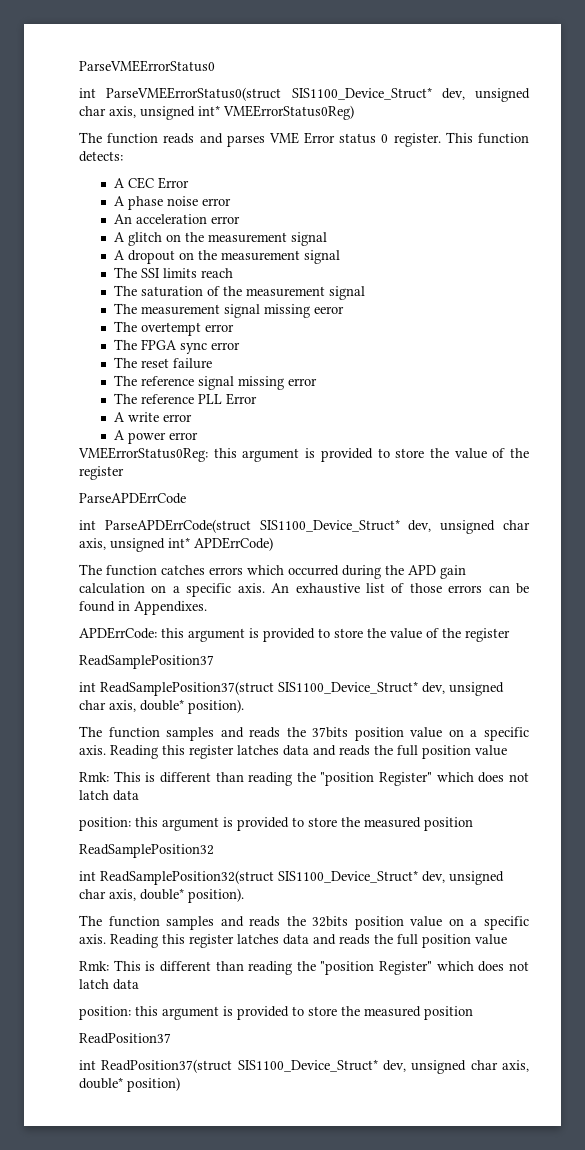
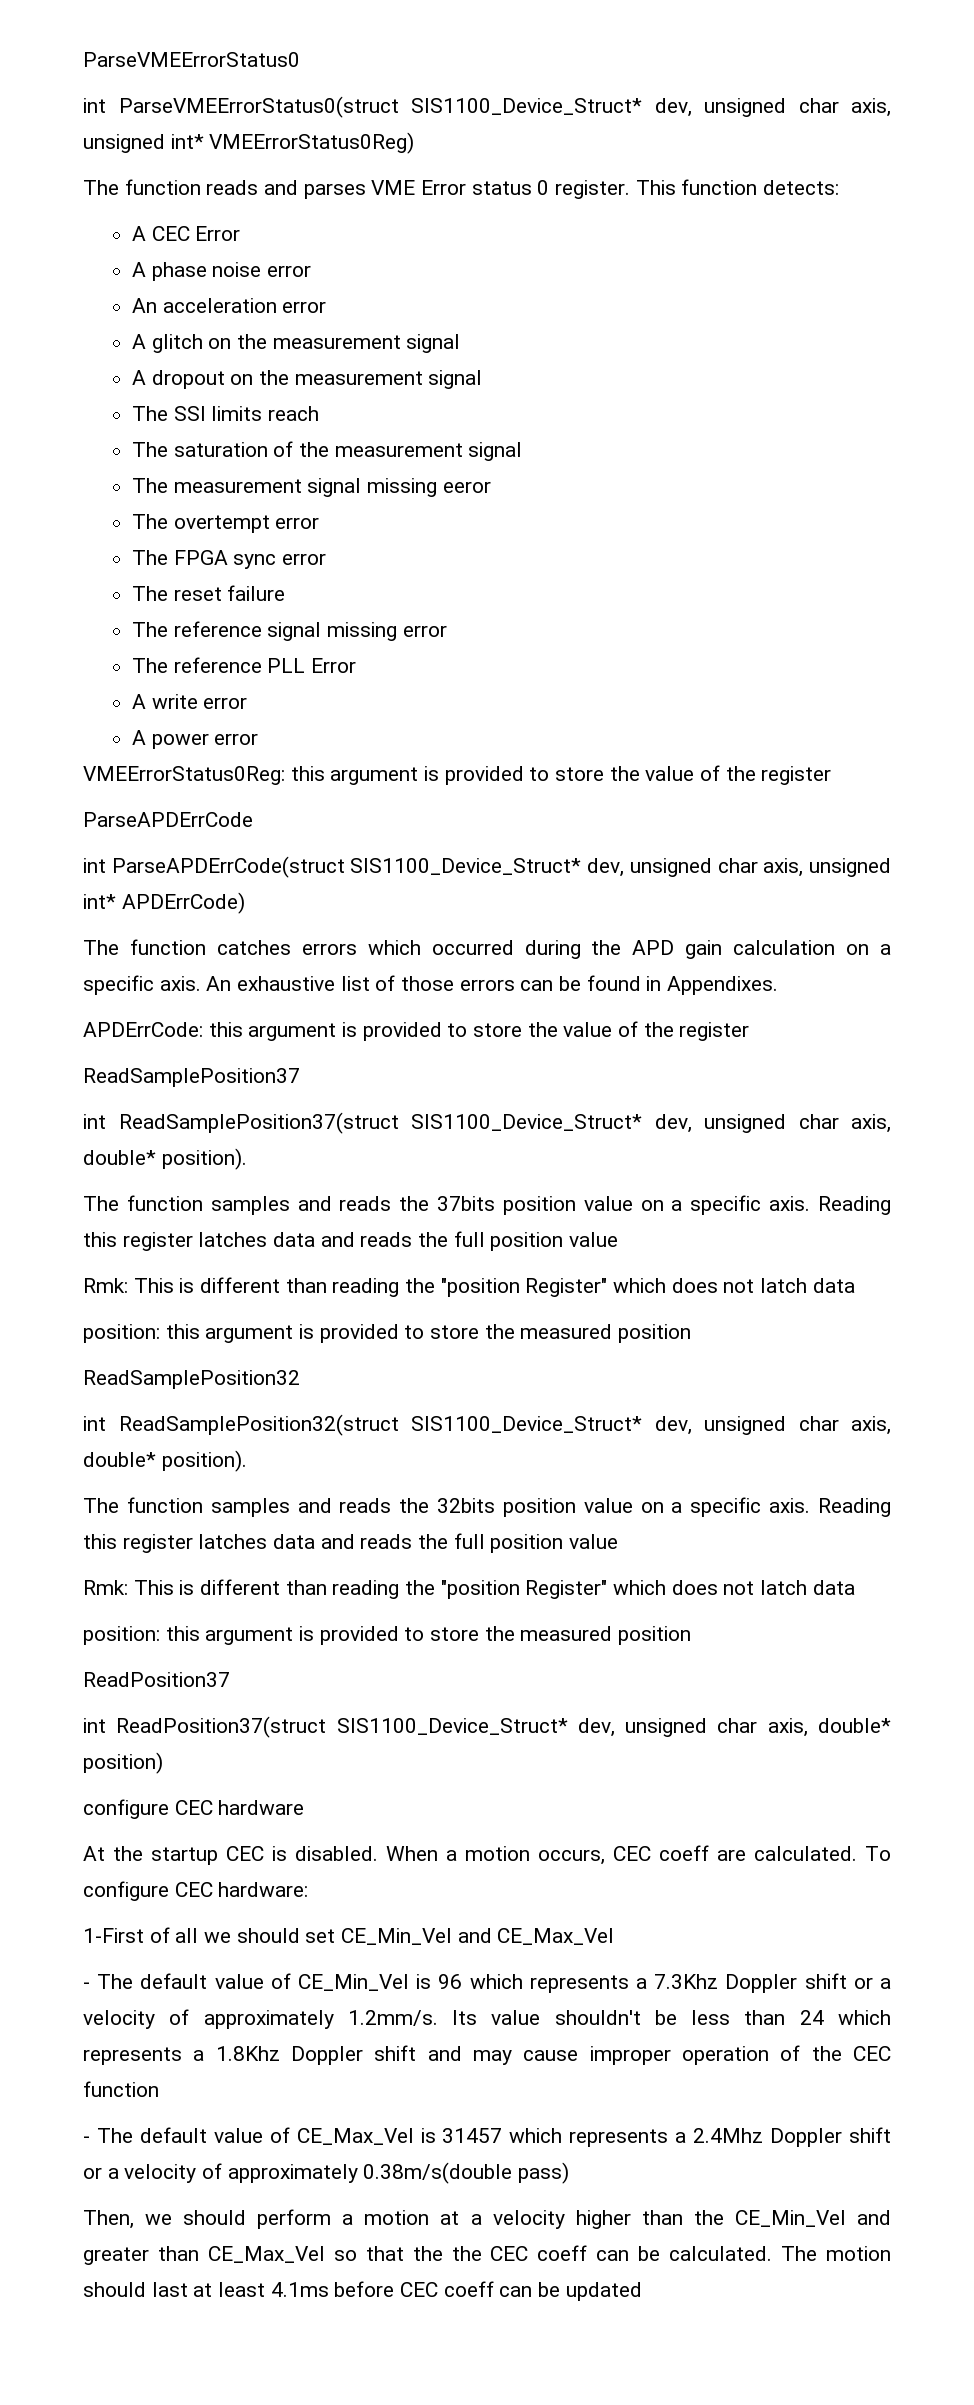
+ configure CEC hardware
+ At the startup CEC is disabled. When a motion occurs, CEC coeff are calculated. To configure CEC hardware:
+ 1-First of all we should set CE_Min_Vel and CE_Max_Vel
+ - The default value of CE_Min_Vel is 96 which represents a 7.3Khz Doppler shift or a velocity of approximately 1.2mm/s. Its value shouldn't be less than 24 which represents a 1.8Khz Doppler shift and may cause improper operation of the CEC function
+ - The default value of CE_Max_Vel is 31457 which represents a 2.4Mhz Doppler shift or a velocity of approximately 0.38m/s(double pass)
+ Then, we should perform a motion at a velocity higher than the CE_Min_Vel and greater than CE_Max_Vel so that the the CEC coeff can be calculated. The motion should last at least 4.1ms before CEC coeff can be updated

